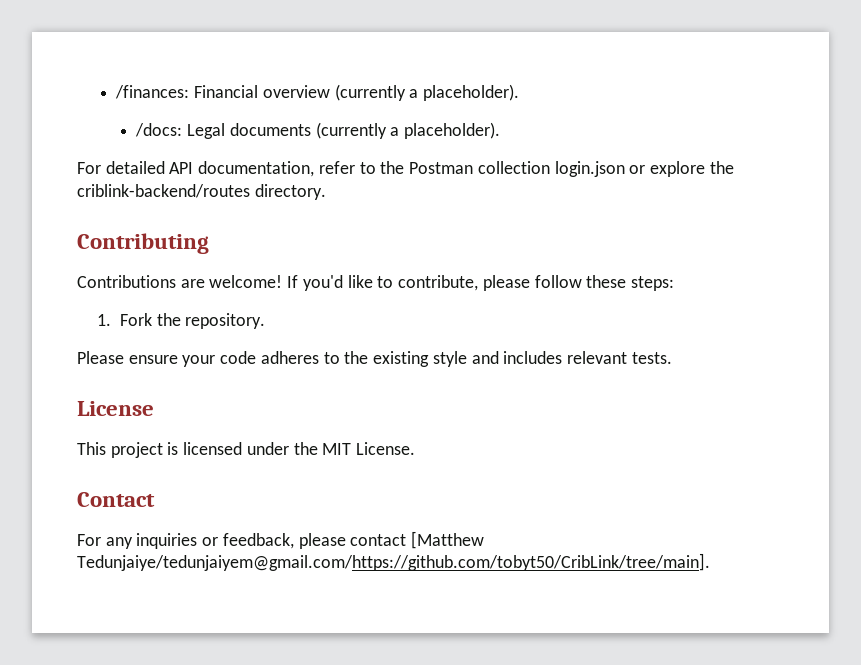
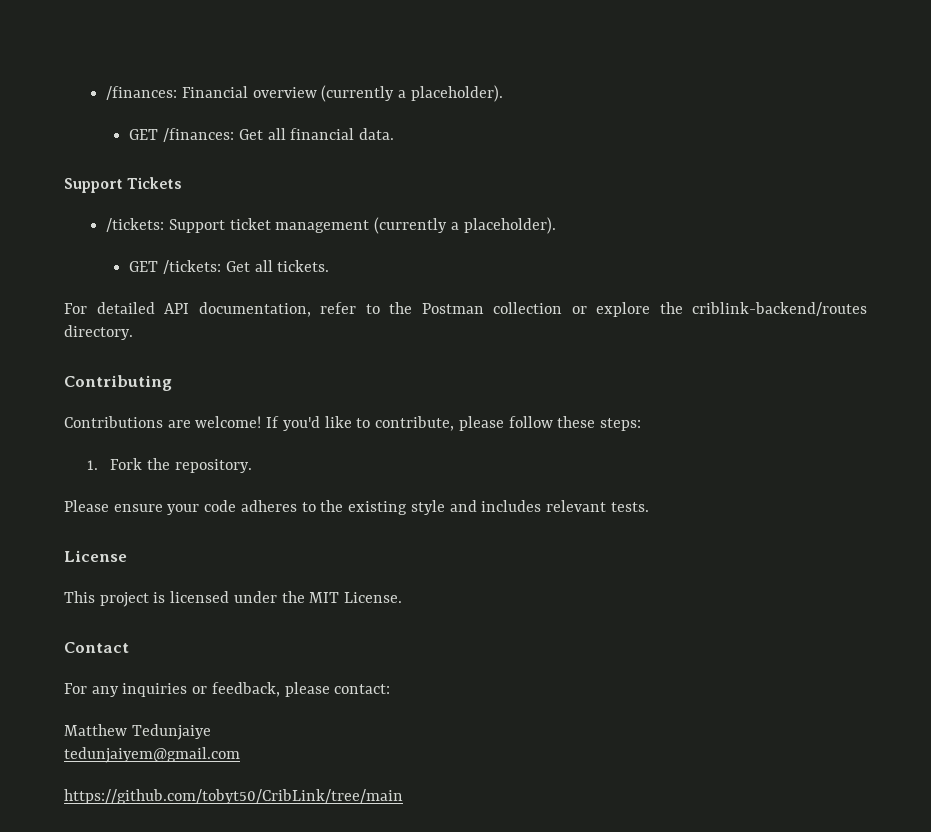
- /docs: Legal documents (currently a placeholder).
+ GET /finances: Get all financial data.
+ Support Tickets
+ /tickets: Support ticket management (currently a placeholder).
+ GET /tickets: Get all tickets.
- For detailed API documentation, refer to the Postman collection login.json or explore the criblink-backend/routes directory.
+ For detailed API documentation, refer to the Postman collection or explore the criblink-backend/routes directory.
- For any inquiries or feedback, please contact [Matthew Tedunjaiye/tedunjaiyem@gmail.com/https://github.com/tobyt50/CribLink/tree/main].
+ For any inquiries or feedback, please contact:
+ Matthew Tedunjaiye
+ tedunjaiyem@gmail.com
+ https://github.com/tobyt50/CribLink/tree/main

